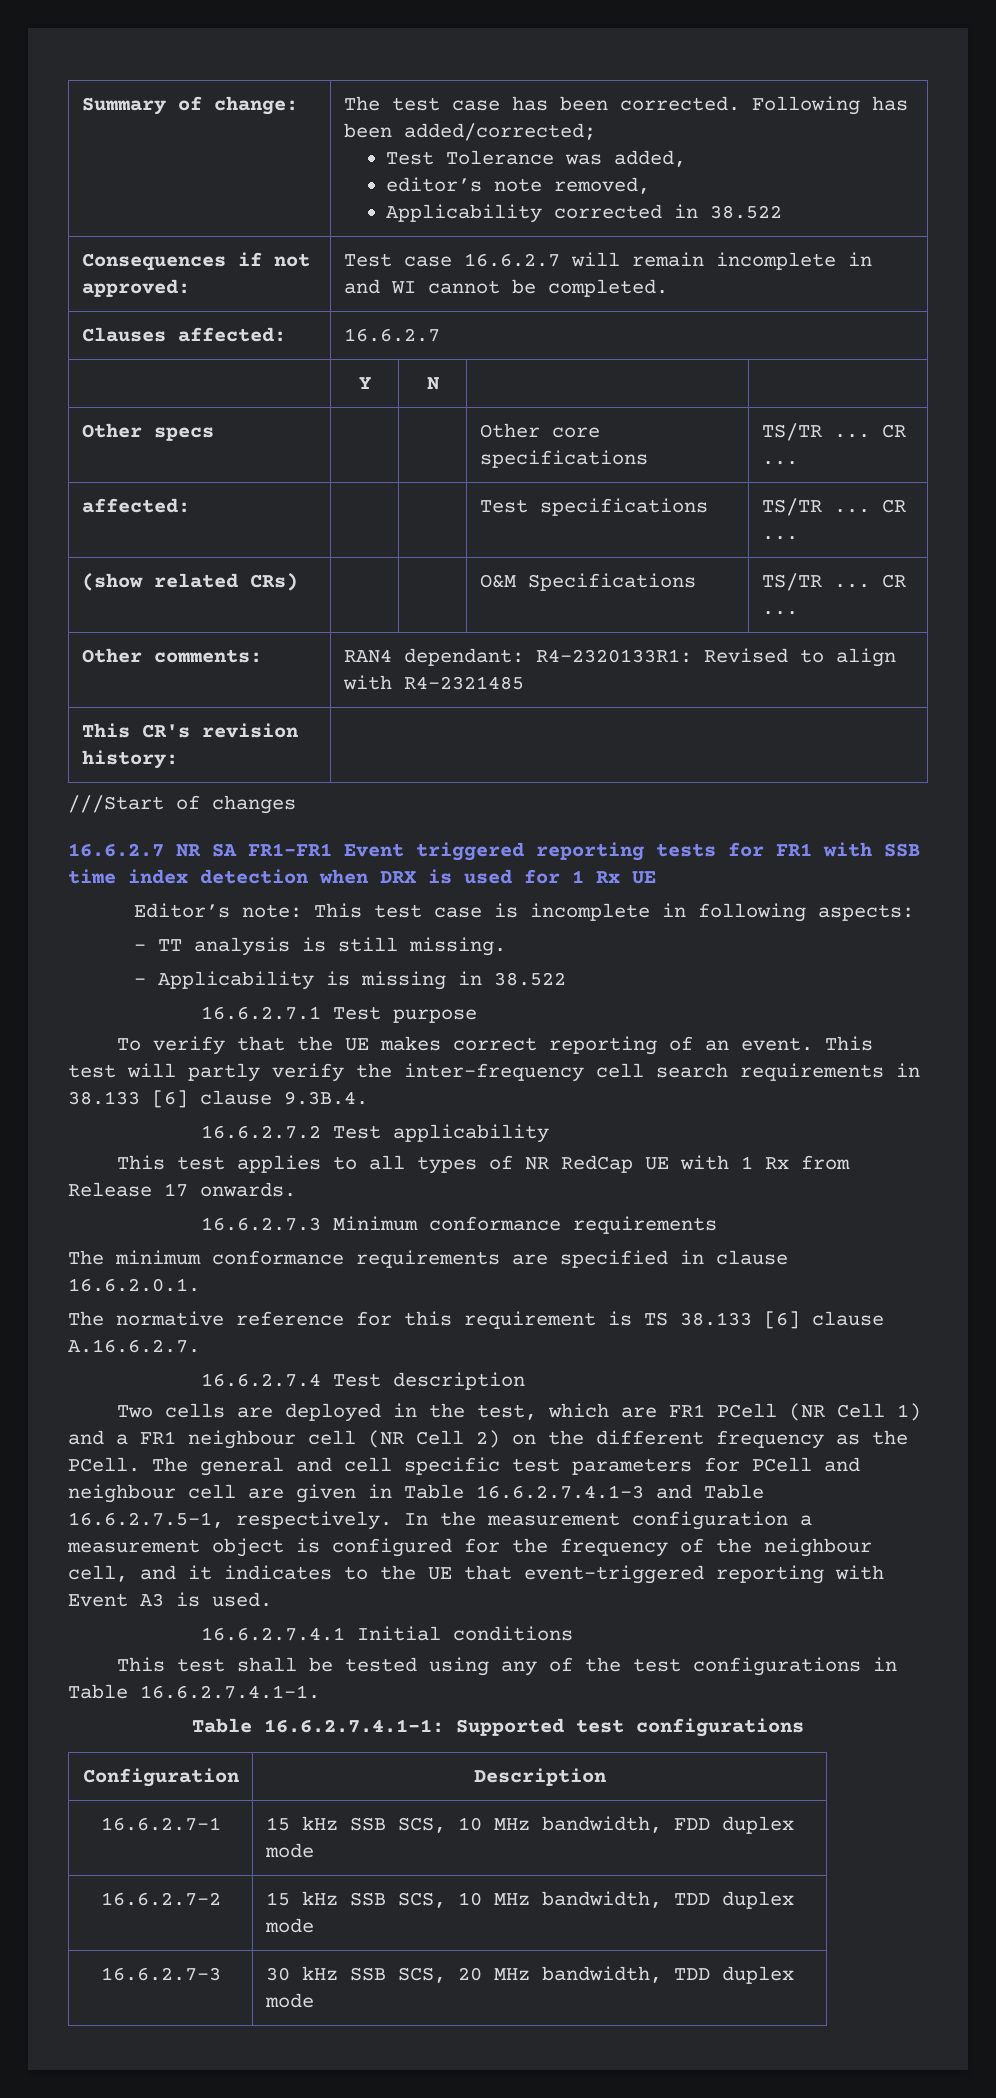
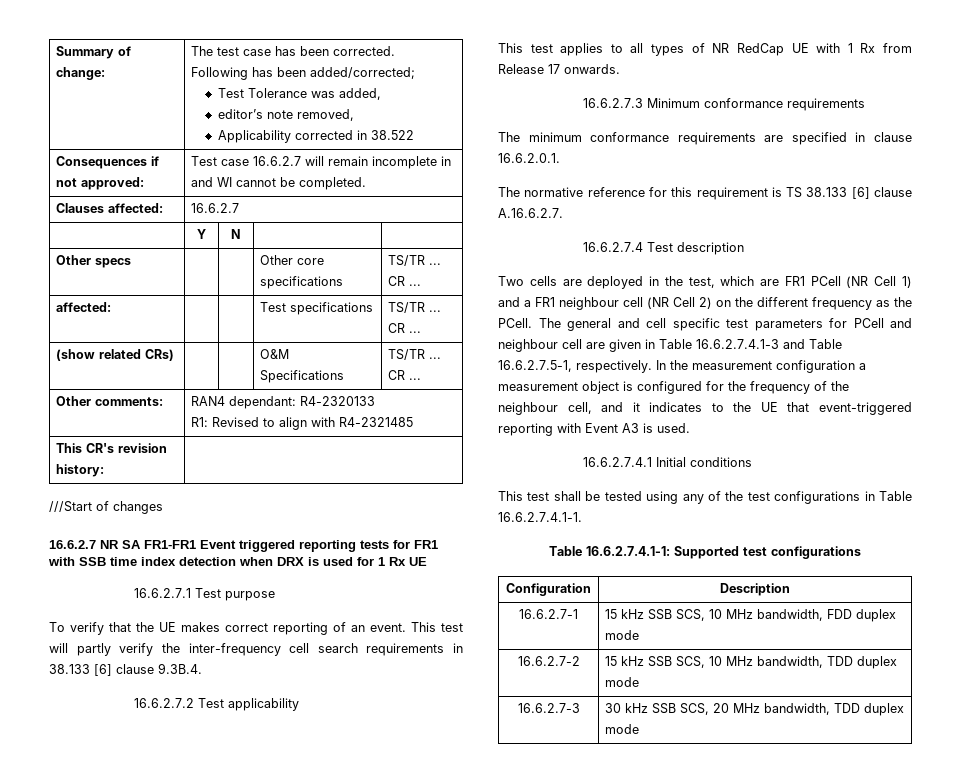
- Other comments: | RAN4 dependant: R4-2320133R1: Revised to align with R4-2321485
+ Other comments: | RAN4 dependant: R4-2320133
+ R1: Revised to align with R4-2321485
- Editor’s note: This test case is incomplete in following aspects:
- - TT analysis is still missing.
- - Applicability is missing in 38.522

